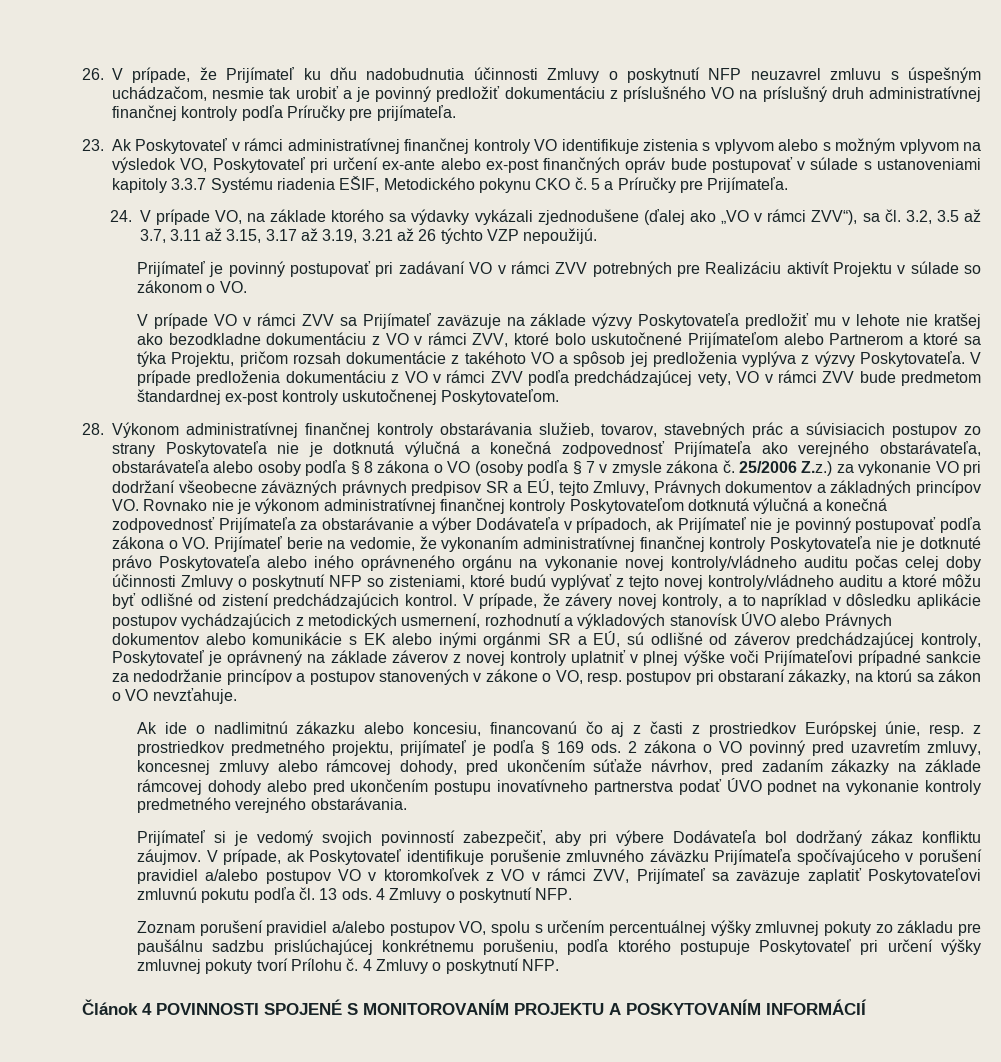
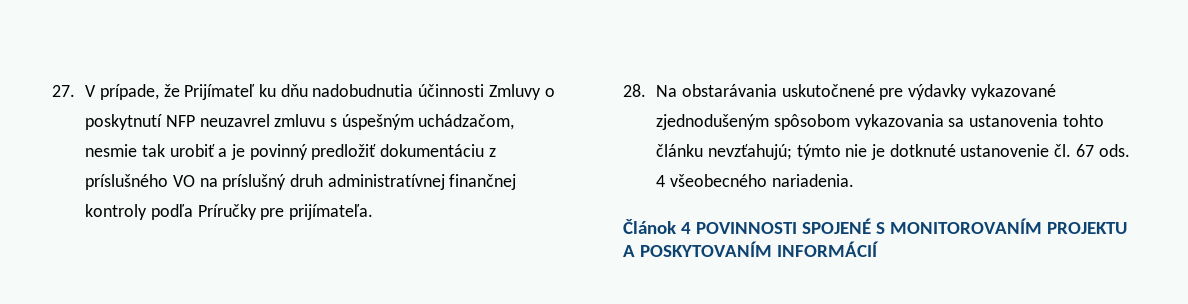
- 26. V prípade, že Prijímateľ ku dňu nadobudnutia účinnosti Zmluvy o poskytnutí NFP neuzavrel zmluvu s úspešným uchádzačom, nesmie tak urobiť a je povinný predložiť dokumentáciu z príslušného VO na príslušný druh administratívnej finančnej kontroly podľa Príručky pre prijímateľa.
+ 27. V prípade, že Prijímateľ ku dňu nadobudnutia účinnosti Zmluvy o poskytnutí NFP neuzavrel zmluvu s úspešným uchádzačom, nesmie tak urobiť a je povinný predložiť dokumentáciu z príslušného VO na príslušný druh administratívnej finančnej kontroly podľa Príručky pre prijímateľa.
- 23. Ak Poskytovateľ v rámci administratívnej finančnej kontroly VO identifikuje zistenia s vplyvom alebo s možným vplyvom na výsledok VO, Poskytovateľ pri určení ex-ante alebo ex-post finančných opráv bude postupovať v súlade s ustanoveniami kapitoly 3.3.7 Systému riadenia EŠIF, Metodického pokynu CKO č. 5 a Príručky pre Prijímateľa.
- 24. V prípade VO, na základe ktorého sa výdavky vykázali zjednodušene (ďalej ako „VO v rámci ZVV“), sa čl. 3.2, 3.5 až 3.7, 3.11 až 3.15, 3.17 až 3.19, 3.21 až 26 týchto VZP nepoužijú.
- Prijímateľ je povinný postupovať pri zadávaní VO v rámci ZVV potrebných pre Realizáciu aktivít Projektu v súlade so zákonom o VO.
- V prípade VO v rámci ZVV sa Prijímateľ zaväzuje na základe výzvy Poskytovateľa predložiť mu v lehote nie kratšej ako bezodkladne dokumentáciu z VO v rámci ZVV, ktoré bolo uskutočnené Prijímateľom alebo Partnerom a ktoré sa týka Projektu, pričom rozsah dokumentácie z takéhoto VO a spôsob jej predloženia vyplýva z výzvy Poskytovateľa. V prípade predloženia dokumentáciu z VO v rámci ZVV podľa predchádzajúcej vety, VO v rámci ZVV bude predmetom štandardnej ex-post kontroly uskutočnenej Poskytovateľom.
- 28. Výkonom administratívnej finančnej kontroly obstarávania služieb, tovarov, stavebných prác a súvisiacich postupov zo strany Poskytovateľa nie je dotknutá výlučná a konečná zodpovednosť Prijímateľa ako verejného obstarávateľa, obstarávateľa alebo osoby podľa § 8 zákona o VO (osoby podľa § 7 v zmysle zákona č. 25/2006 Z.z.) za vykonanie VO pri dodržaní všeobecne záväzných právnych predpisov SR a EÚ, tejto Zmluvy, Právnych dokumentov a základných princípov VO. Rovnako nie je výkonom administratívnej finančnej kontroly Poskytovateľom dotknutá výlučná a konečná zodpovednosť Prijímateľa za obstarávanie a výber Dodávateľa v prípadoch, ak Prijímateľ nie je povinný postupovať podľa zákona o VO. Prijímateľ berie na vedomie, že vykonaním administratívnej finančnej kontroly Poskytovateľa nie je dotknuté právo Poskytovateľa alebo iného oprávneného orgánu na vykonanie novej kontroly/vládneho auditu počas celej doby účinnosti Zmluvy o poskytnutí NFP so zisteniami, ktoré budú vyplývať z tejto novej kontroly/vládneho auditu a ktoré môžu byť odlišné od zistení predchádzajúcich kontrol. V prípade, že závery novej kontroly, a to napríklad v dôsledku aplikácie postupov vychádzajúcich z metodických usmernení, rozhodnutí a výkladových stanovísk ÚVO alebo Právnych dokumentov alebo komunikácie s EK alebo inými orgánmi SR a EÚ, sú odlišné od záverov predchádzajúcej kontroly, Poskytovateľ je oprávnený na základe záverov z novej kontroly uplatniť v plnej výške voči Prijímateľovi prípadné sankcie za nedodržanie princípov a postupov stanovených v zákone o VO, resp. postupov pri obstaraní zákazky, na ktorú sa zákon o VO nevzťahuje.
- Ak ide o nadlimitnú zákazku alebo koncesiu, financovanú čo aj z časti z prostriedkov Európskej únie, resp. z prostriedkov predmetného projektu, prijímateľ je podľa § 169 ods. 2 zákona o VO povinný pred uzavretím zmluvy, koncesnej zmluvy alebo rámcovej dohody, pred ukončením súťaže návrhov, pred zadaním zákazky na základe rámcovej dohody alebo pred ukončením postupu inovatívneho partnerstva podať ÚVO podnet na vykonanie kontroly predmetného verejného obstarávania.
- Prijímateľ si je vedomý svojich povinností zabezpečiť, aby pri výbere Dodávateľa bol dodržaný zákaz konfliktu záujmov. V prípade, ak Poskytovateľ identifikuje porušenie zmluvného záväzku Prijímateľa spočívajúceho v porušení pravidiel a/alebo postupov VO v ktoromkoľvek z VO v rámci ZVV, Prijímateľ sa zaväzuje zaplatiť Poskytovateľovi zmluvnú pokutu podľa čl. 13 ods. 4 Zmluvy o poskytnutí NFP.
- Zoznam porušení pravidiel a/alebo postupov VO, spolu s určením percentuálnej výšky zmluvnej pokuty zo základu pre paušálnu sadzbu prislúchajúcej konkrétnemu porušeniu, podľa ktorého postupuje Poskytovateľ pri určení výšky zmluvnej pokuty tvorí Prílohu č. 4 Zmluvy o poskytnutí NFP.
+ 28. Na obstarávania uskutočnené pre výdavky vykazované zjednodušeným spôsobom vykazovania sa ustanovenia tohto článku nevzťahujú; týmto nie je dotknuté ustanovenie čl. 67 ods. 4 všeobecného nariadenia.

